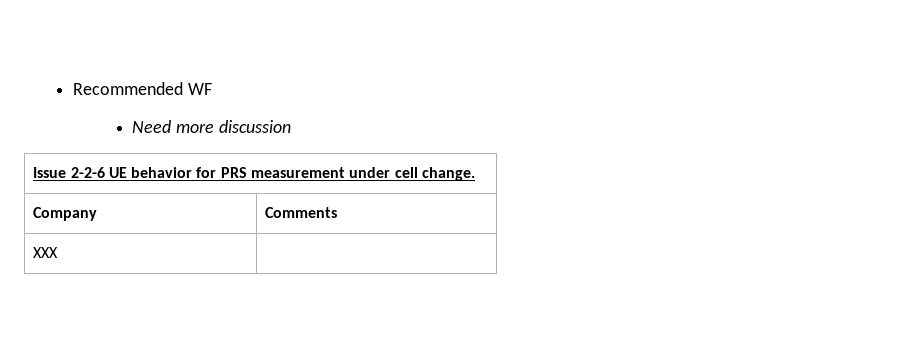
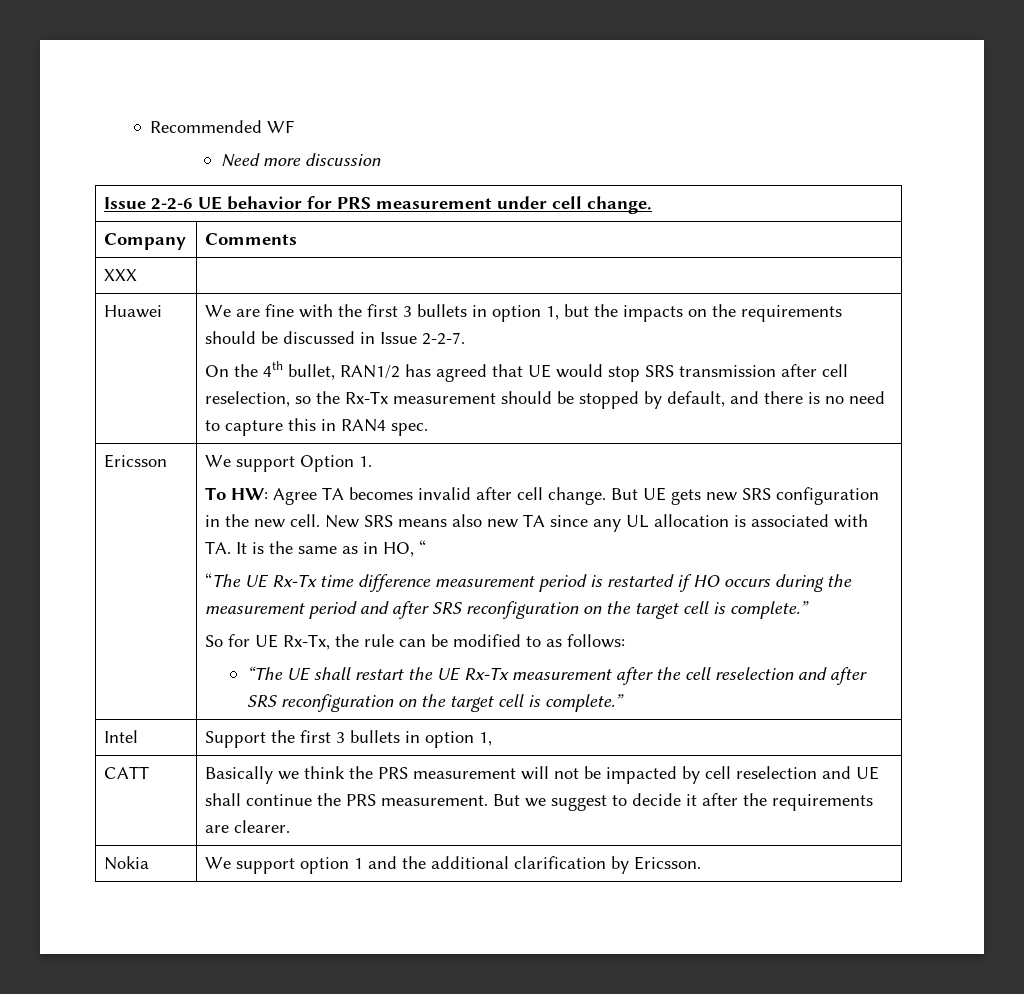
+ Huawei | We are fine with the first 3 bullets in option 1, but the impacts on the requirements should be discussed in Issue 2-2-7.
+ On the 4th bullet, RAN1/2 has agreed that UE would stop SRS transmission after cell reselection, so the Rx-Tx measurement should be stopped by default, and there is no need to capture this in RAN4 spec.
+ Ericsson | We support Option 1.
+ To HW: Agree TA becomes invalid after cell change. But UE gets new SRS configuration in the new cell. New SRS means also new TA since any UL allocation is associated with TA. It is the same as in HO, “
+ “The UE Rx-Tx time difference measurement period is restarted if HO occurs during the measurement period and after SRS reconfiguration on the target cell is complete.”
+ So for UE Rx-Tx, the rule can be modified to as follows:
+ “The UE shall restart the UE Rx-Tx measurement after the cell reselection and after SRS reconfiguration on the target cell is complete.”
+ Intel | Support the first 3 bullets in option 1,
+ CATT | Basically we think the PRS measurement will not be impacted by cell reselection and UE shall continue the PRS measurement. But we suggest to decide it after the requirements are clearer.
+ Nokia | We support option 1 and the additional clarification by Ericsson.

